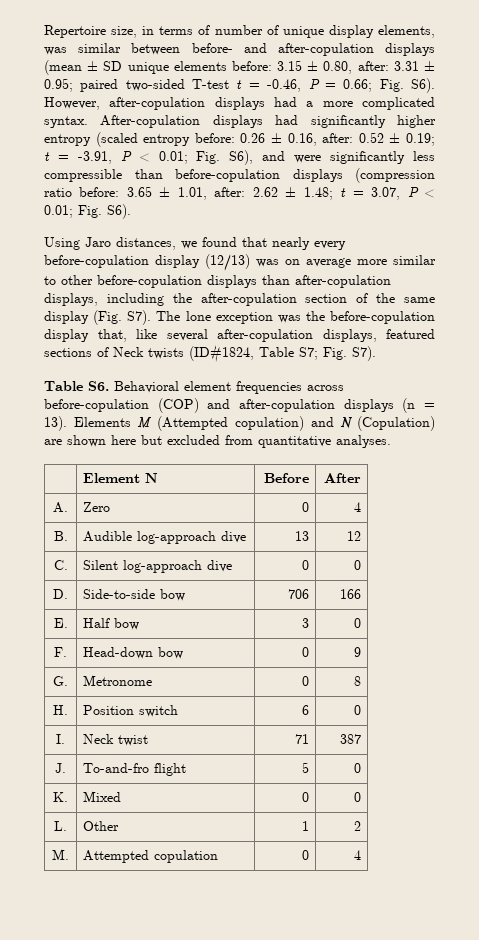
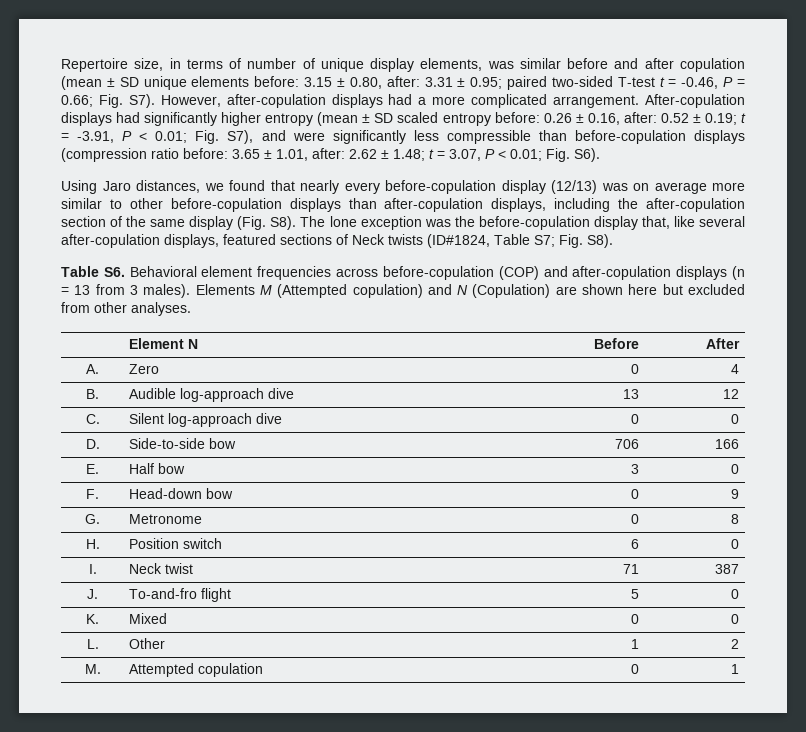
- Repertoire size, in terms of number of unique display elements, was similar between before- and after-copulation displays (mean ± SD unique elements before: 3.15 ± 0.80, after: 3.31 ± 0.95; paired two-sided T-test t = -0.46, P = 0.66; Fig. S6). However, after-copulation displays had a more complicated syntax.
+ Repertoire size, in terms of number of unique display elements, was similar before and after copulation (mean ± SD unique elements before: 3.15 ± 0.80, after: 3.31 ± 0.95; paired two-sided T-test t = -0.46, P = 0.66; Fig. S7). However, after-copulation displays had a more complicated arrangement.
- After-copulation displays had significantly higher entropy (scaled entropy before: 0.26 ± 0.16, after: 0.52 ± 0.19; t = -3.91, P < 0.01; Fig. S6), and were significantly less compressible than before-copulation displays (compression ratio before: 3.65 ± 1.01, after: 2.62 ± 1.48; t = 3.07, P < 0.01; Fig. S6).
+ After-copulation displays had significantly higher entropy (mean ± SD scaled entropy before: 0.26 ± 0.16, after: 0.52 ± 0.19; t = -3.91, P < 0.01; Fig. S7), and were significantly less compressible than before-copulation displays (compression ratio before: 3.65 ± 1.01, after: 2.62 ± 1.48; t = 3.07, P < 0.01; Fig. S6).
- Using Jaro distances, we found that nearly every before-copulation display (12/13) was on average more similar to other before-copulation displays than after-copulation displays, including the after-copulation section of the same display (Fig. S7). The lone exception was the before-copulation display that, like several after-copulation displays, featured sections of Neck twists (ID#1824, Table S7; Fig. S7).
+ Using Jaro distances, we found that nearly every before-copulation display (12/13) was on average more similar to other before-copulation displays than after-copulation displays, including the after-copulation section of the same display (Fig. S8). The lone exception was the before-copulation display that, like several after-copulation displays, featured sections of Neck twists (ID#1824, Table S7; Fig. S8).
- Table S6. Behavioral element frequencies across before-copulation (COP) and after-copulation displays (n = 13).
+ Table S6. Behavioral element frequencies across before-copulation (COP) and after-copulation displays (n = 13 from 3 males).
- Elements M (Attempted copulation) and N (Copulation) are shown here but excluded from quantitative analyses.
+ Elements M (Attempted copulation) and N (Copulation) are shown here but excluded from other analyses.
- M. | Attempted copulation | 0 | 4
+ M. | Attempted copulation | 0 | 1

